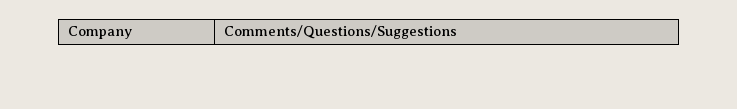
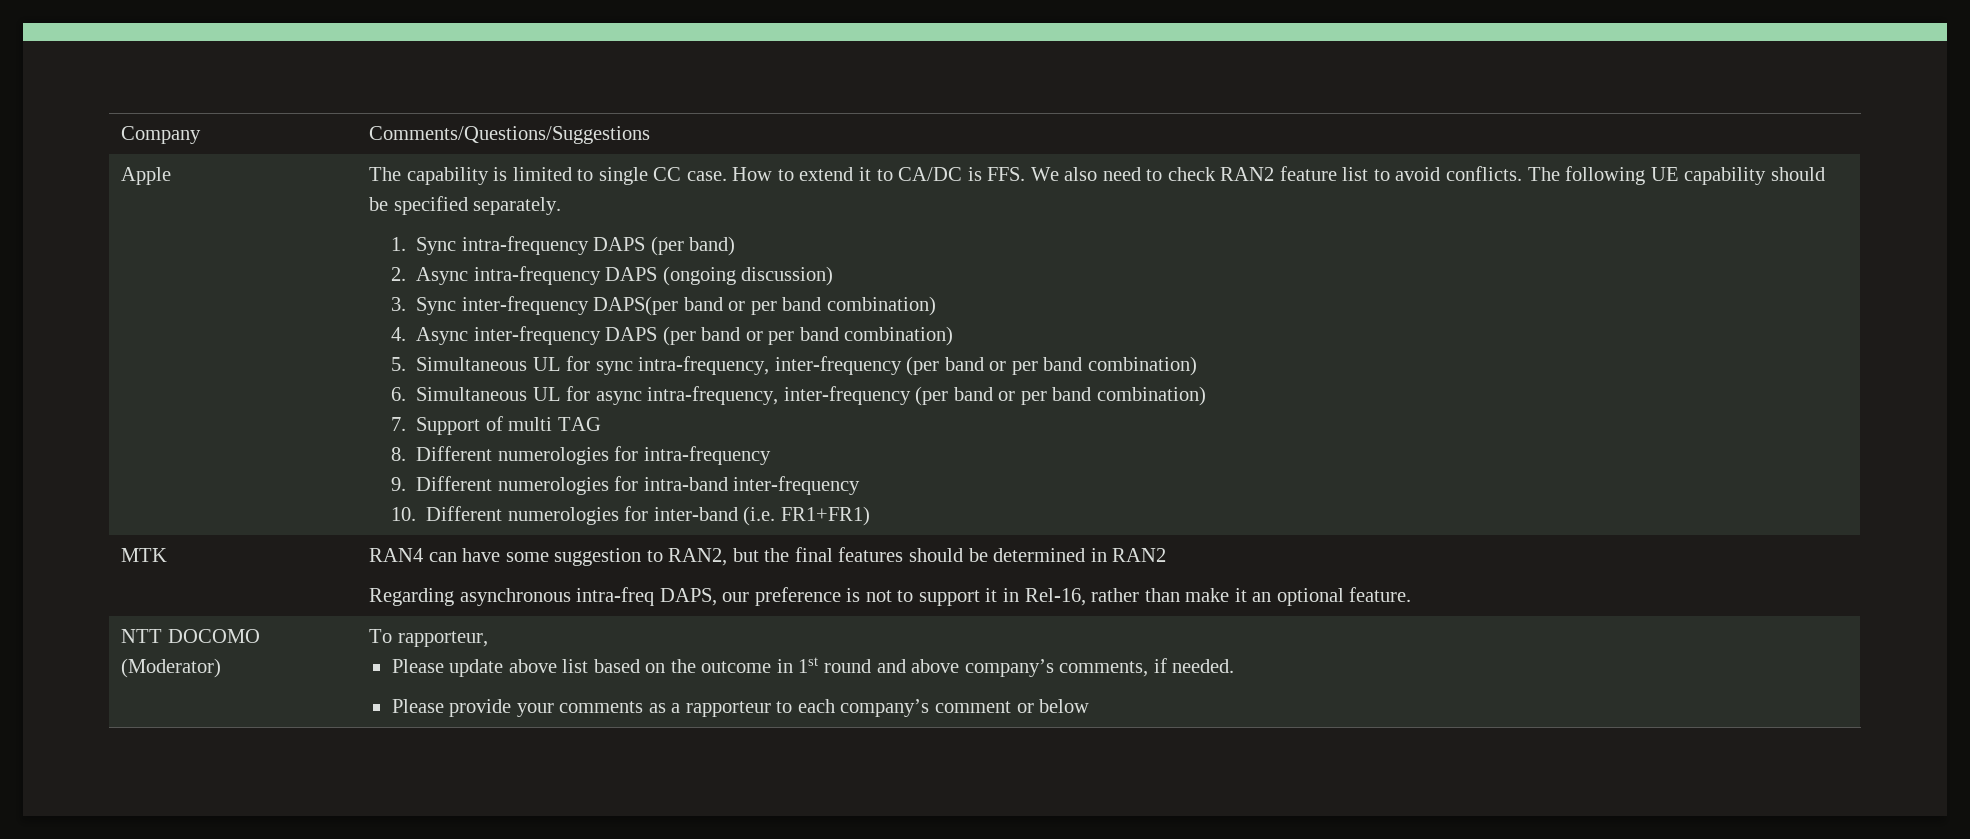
+ Apple | The capability is limited to single CC case. How to extend it to CA/DC is FFS. We also need to check RAN2 feature list to avoid conflicts. The following UE capability should be specified separately.
+ 1. Sync intra-frequency DAPS (per band)
+ 2. Async intra-frequency DAPS (ongoing discussion)
+ 3. Sync inter-frequency DAPS(per band or per band combination)
+ 4. Async inter-frequency DAPS (per band or per band combination)
+ 5. Simultaneous UL for sync intra-frequency, inter-frequency (per band or per band combination)
+ 6. Simultaneous UL for async intra-frequency, inter-frequency (per band or per band combination)
+ 7. Support of multi TAG
+ 8. Different numerologies for intra-frequency
+ 9. Different numerologies for intra-band inter-frequency
+ 10. Different numerologies for inter-band (i.e. FR1+FR1)
+ MTK | RAN4 can have some suggestion to RAN2, but the final features should be determined in RAN2
+ Regarding asynchronous intra-freq DAPS, our preference is not to support it in Rel-16, rather than make it an optional feature.
+ NTT DOCOMO (Moderator) | To rapporteur,
+ Please update above list based on the outcome in 1st round and above company’s comments, if needed.
+ Please provide your comments as a rapporteur to each company’s comment or below

